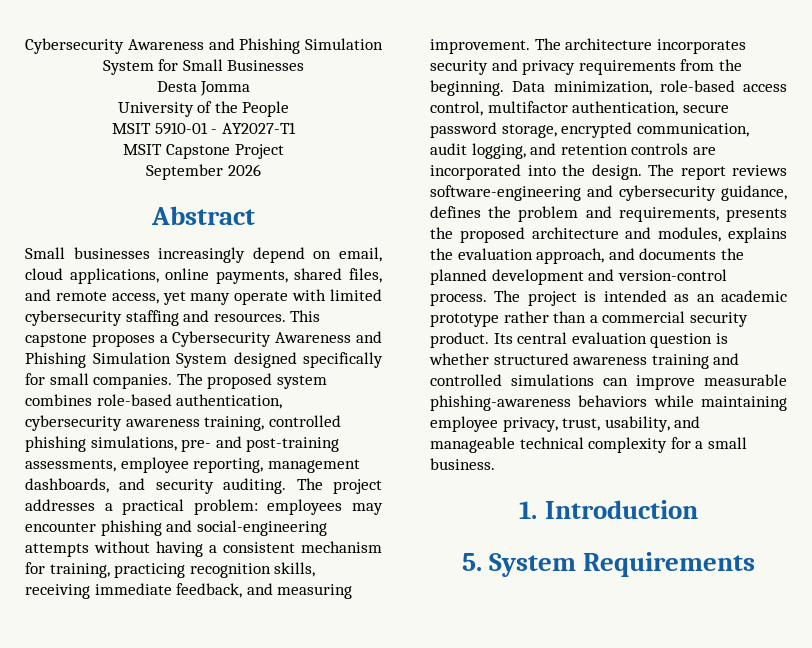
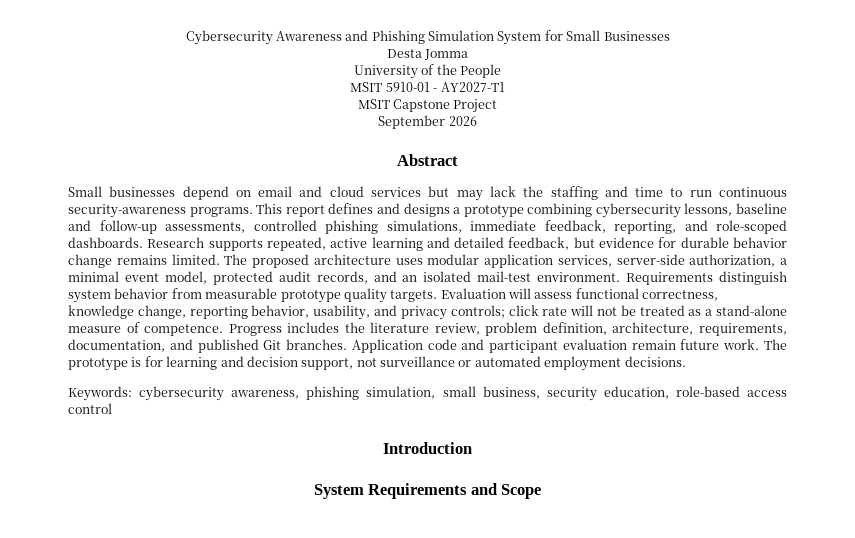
- Small businesses increasingly depend on email, cloud applications, online payments, shared files, and remote access, yet many operate with limited cybersecurity staffing and resources. This capstone proposes a Cybersecurity Awareness and Phishing Simulation System designed specifically for small companies. The proposed system combines role-based authentication, cybersecurity awareness training, controlled phishing simulations, pre- and post-training assessments, employee reporting, management dashboards, and security auditing. The project addresses a practical problem: employees may encounter phishing and social-engineering attempts without having a consistent mechanism for training, practicing recognition skills, receiving immediate feedback, and measuring improvement. The architecture incorporates security and privacy requirements from the beginning. Data minimization, role-based access control, multifactor authentication, secure password storage, encrypted communication, audit logging, and retention controls are incorporated into the design. The report reviews software-engineering and cybersecurity guidance, defines the problem and requirements, presents the proposed architecture and modules, explains the evaluation approach, and documents the planned development and version-control process. The project is intended as an academic prototype rather than a commercial security product. Its central evaluation question is whether structured awareness training and controlled simulations can improve measurable phishing-awareness behaviors while maintaining employee privacy, trust, usability, and manageable technical complexity for a small business.
- 1. Introduction
+ Small businesses depend on email and cloud services but may lack the staffing and time to run continuous security-awareness programs. This report defines and designs a prototype combining cybersecurity lessons, baseline and follow-up assessments, controlled phishing simulations, immediate feedback, reporting, and role-scoped dashboards. Research supports repeated, active learning and detailed feedback, but evidence for durable behavior change remains limited. The proposed architecture uses modular application services, server-side authorization, a minimal event model, protected audit records, and an isolated mail-test environment. Requirements distinguish system behavior from measurable prototype quality targets. Evaluation will assess functional correctness, knowledge change, reporting behavior, usability, and privacy controls; click rate will not be treated as a stand-alone measure of competence. Progress includes the literature review, problem definition, architecture, requirements, documentation, and published Git branches. Application code and participant evaluation remain future work. The prototype is for learning and decision support, not surveillance or automated employment decisions.
+ Keywords: cybersecurity awareness, phishing simulation, small business, security education, role-based access control
+ Introduction
- 5. System Requirements
+ System Requirements and Scope

